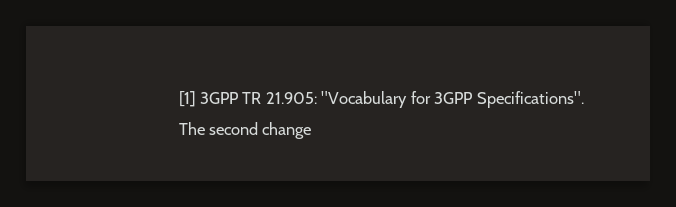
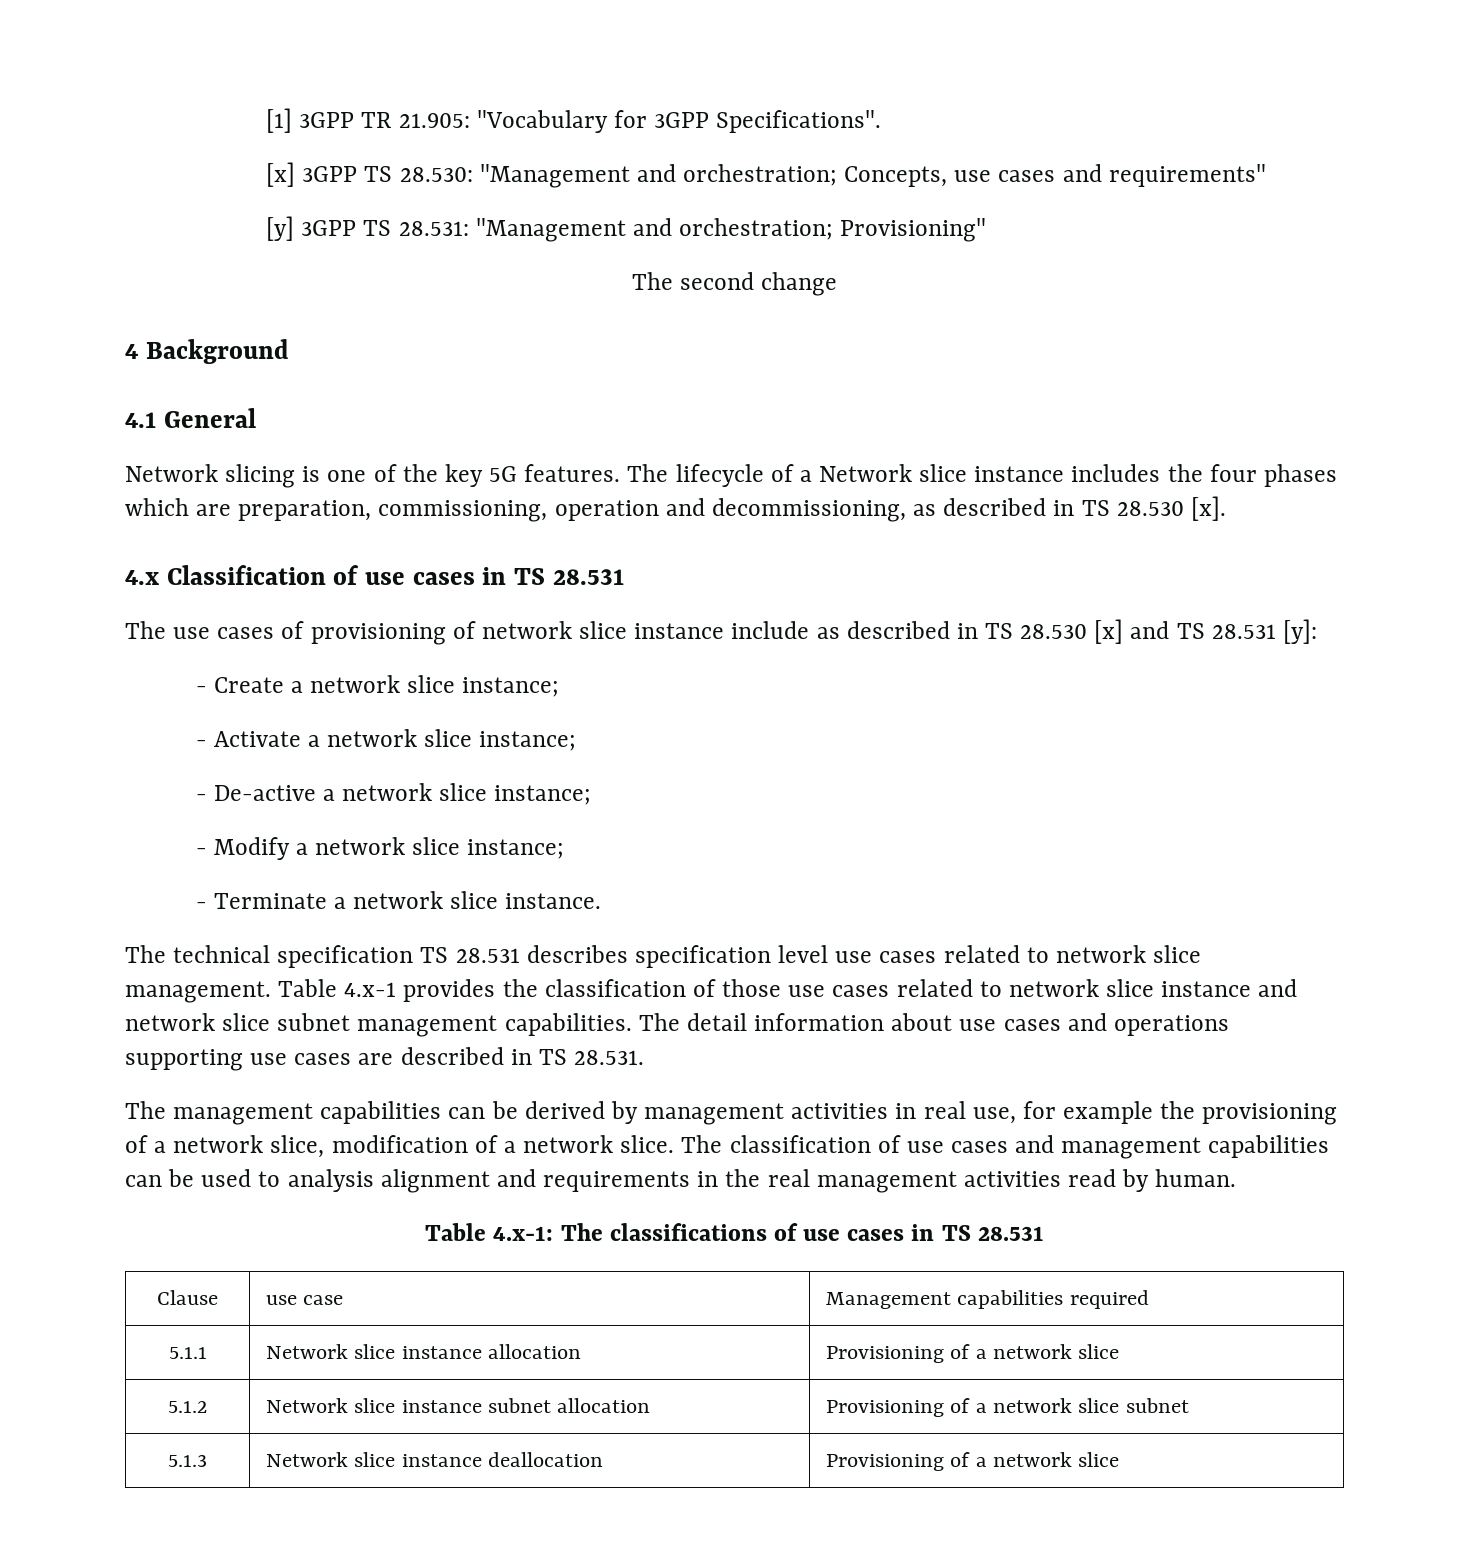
+ [x] 3GPP TS 28.530: "Management and orchestration; Concepts, use cases and requirements"
+ [y] 3GPP TS 28.531: "Management and orchestration; Provisioning"
  The second change
+ 4 Background
+ 4.1 General
+ Network slicing is one of the key 5G features. The lifecycle of a Network slice instance includes the four phases which are preparation, commissioning, operation and decommissioning, as described in TS 28.530 [x].
+ 4.x Classification of use cases in TS 28.531
+ The use cases of provisioning of network slice instance include as described in TS 28.530 [x] and TS 28.531 [y]:
+ - Create a network slice instance;
+ - Activate a network slice instance;
+ - De-active a network slice instance;
+ - Modify a network slice instance;
+ - Terminate a network slice instance.
+ The technical specification TS 28.531 describes specification level use cases related to network slice management. Table 4.x-1 provides the classification of those use cases related to network slice instance and network slice subnet management capabilities. The detail information about use cases and operations supporting use cases are described in TS 28.531.
+ The management capabilities can be derived by management activities in real use, for example the provisioning of a network slice, modification of a network slice. The classification of use cases and management capabilities can be used to analysis alignment and requirements in the real management activities read by human.
+ Table 4.x-1: The classifications of use cases in TS 28.531
+ Clause | use case | Management capabilities required
+ 5.1.1 | Network slice instance allocation | Provisioning of a network slice
+ 5.1.2 | Network slice instance subnet allocation | Provisioning of a network slice subnet
+ 5.1.3 | Network slice instance deallocation | Provisioning of a network slice

